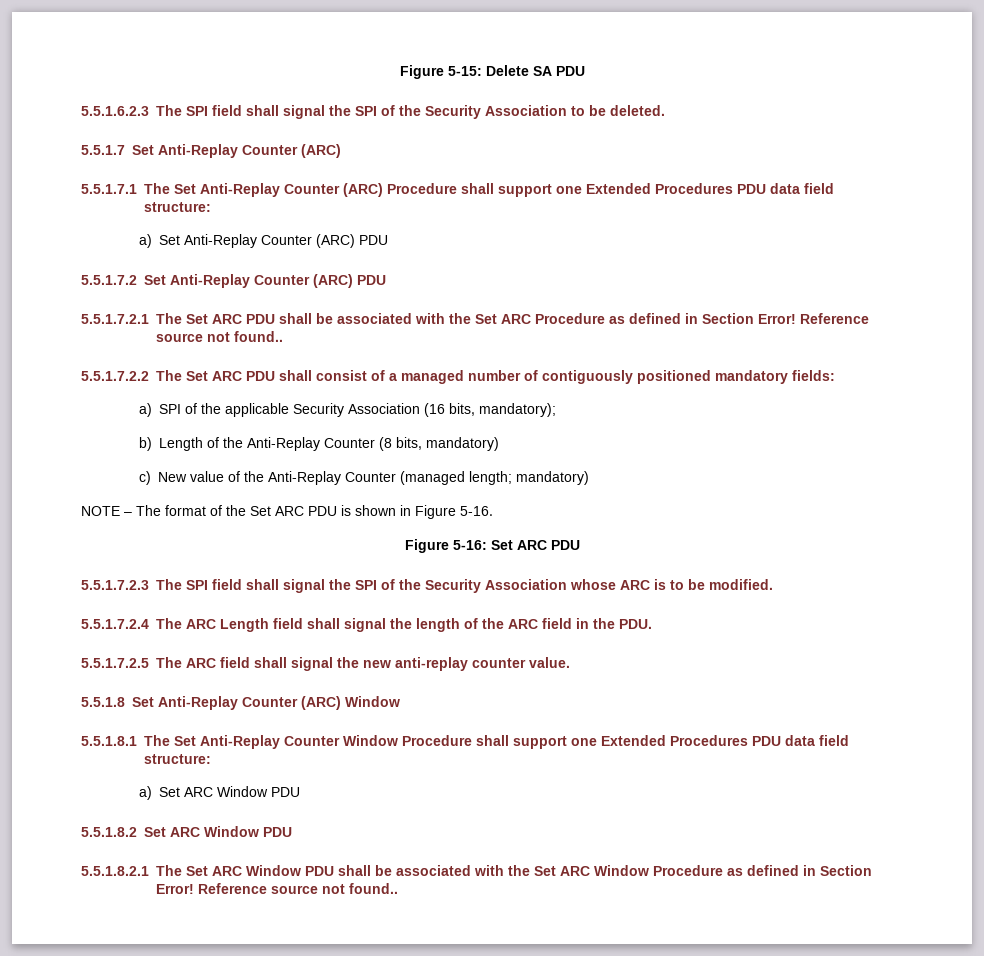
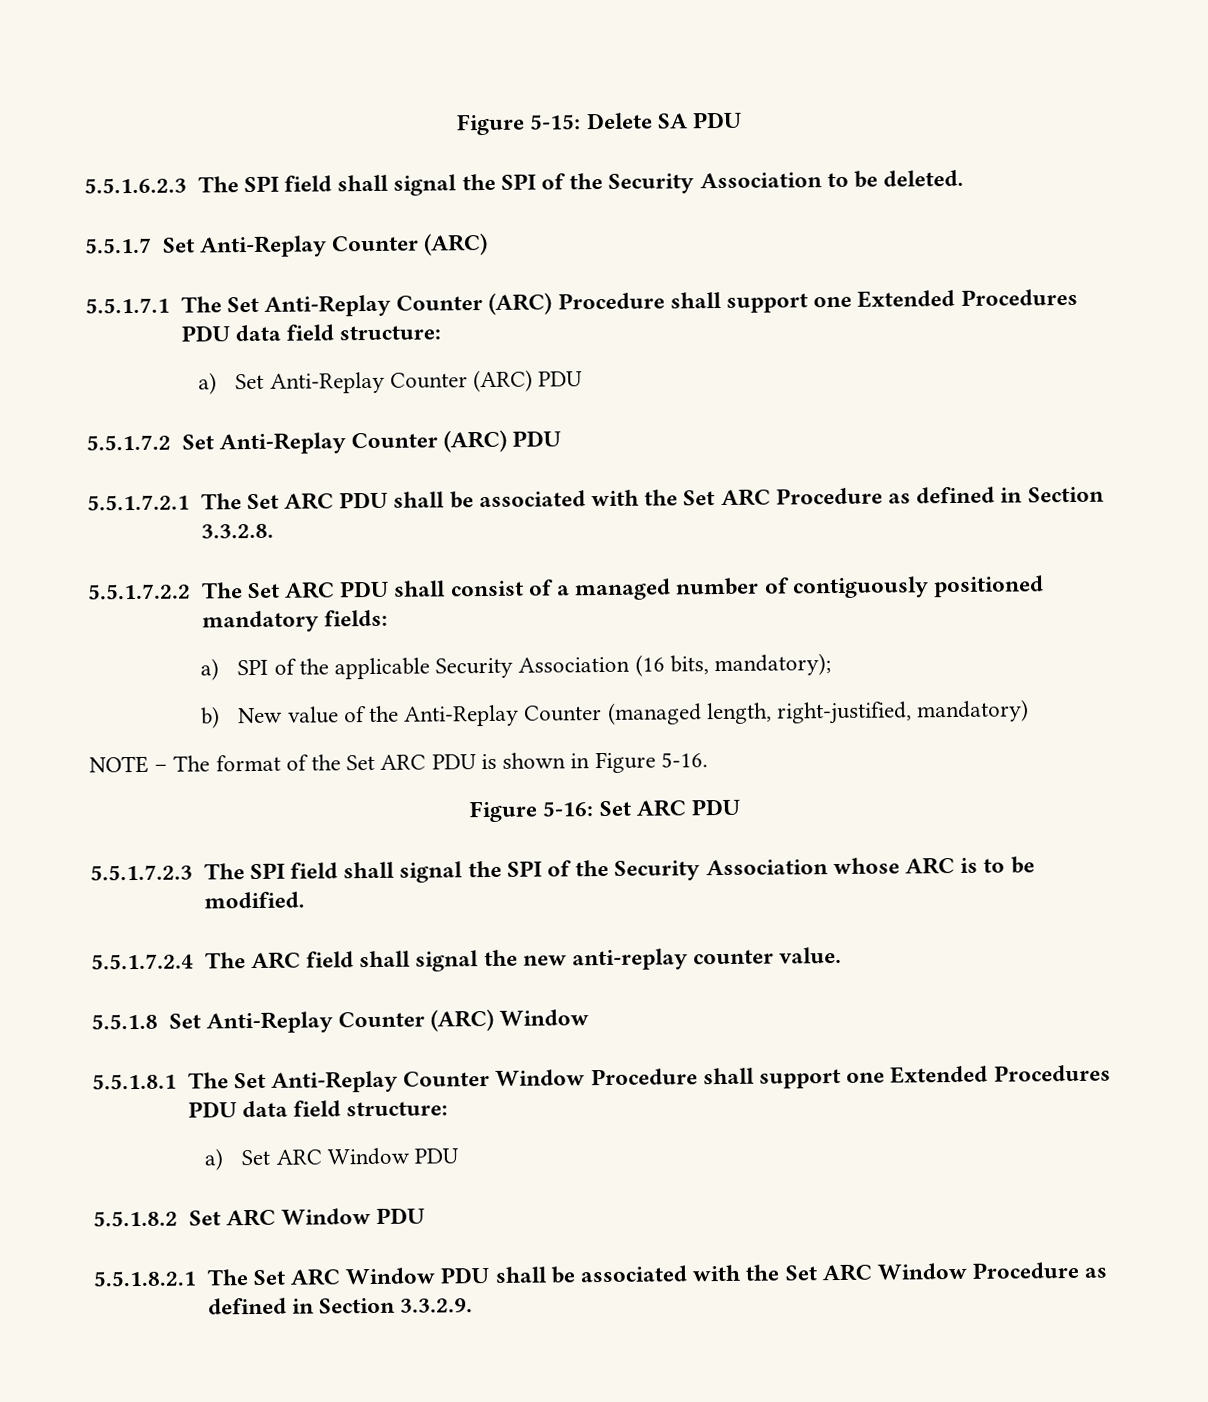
- 5.5.1.7.2.1 The Set ARC PDU shall be associated with the Set ARC Procedure as defined in Section Error! Reference source not found..
+ 5.5.1.7.2.1 The Set ARC PDU shall be associated with the Set ARC Procedure as defined in Section 3.3.2.8.
- b) Length of the Anti-Replay Counter (8 bits, mandatory)
- c) New value of the Anti-Replay Counter (managed length; mandatory)
+ b) New value of the Anti-Replay Counter (managed length, right-justified, mandatory)
- 5.5.1.7.2.4 The ARC Length field shall signal the length of the ARC field in the PDU.
- 5.5.1.7.2.5 The ARC field shall signal the new anti-replay counter value.
+ 5.5.1.7.2.4 The ARC field shall signal the new anti-replay counter value.
- 5.5.1.8.2.1 The Set ARC Window PDU shall be associated with the Set ARC Window Procedure as defined in Section Error! Reference source not found..
+ 5.5.1.8.2.1 The Set ARC Window PDU shall be associated with the Set ARC Window Procedure as defined in Section 3.3.2.9.

